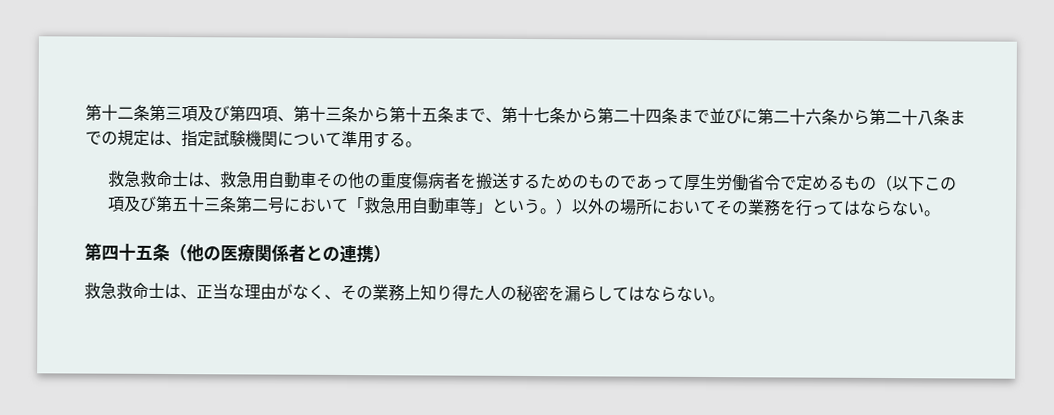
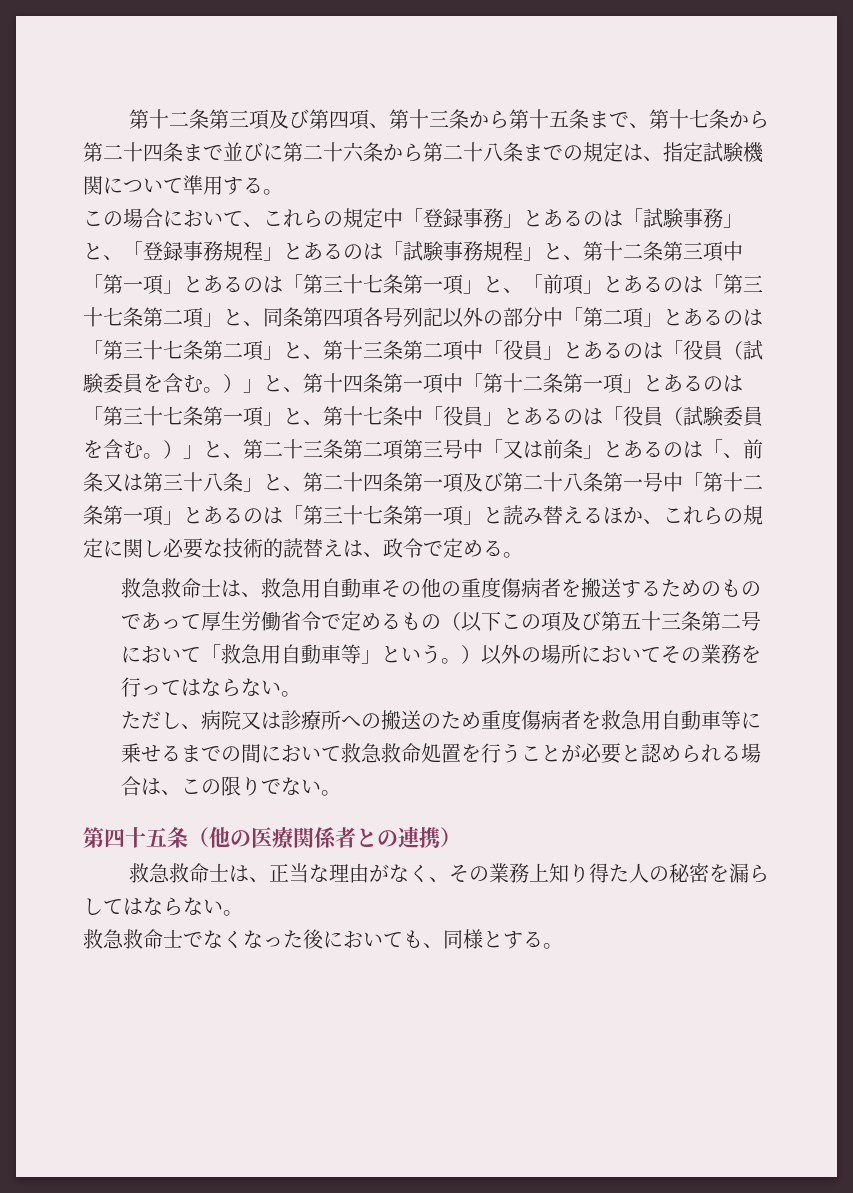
+ この場合において、これらの規定中「登録事務」とあるのは「試験事務」と、「登録事務規程」とあるのは「試験事務規程」と、第十二条第三項中「第一項」とあるのは「第三十七条第一項」と、「前項」とあるのは「第三十七条第二項」と、同条第四項各号列記以外の部分中「第二項」とあるのは「第三十七条第二項」と、第十三条第二項中「役員」とあるのは「役員（試験委員を含む。）」と、第十四条第一項中「第十二条第一項」とあるのは「第三十七条第一項」と、第十七条中「役員」とあるのは「役員（試験委員を含む。）」と、第二十三条第二項第三号中「又は前条」とあるのは「、前条又は第三十八条」と、第二十四条第一項及び第二十八条第一号中「第十二条第一項」とあるのは「第三十七条第一項」と読み替えるほか、これらの規定に関し必要な技術的読替えは、政令で定める。
+ ただし、病院又は診療所への搬送のため重度傷病者を救急用自動車等に乗せるまでの間において救急救命処置を行うことが必要と認められる場合は、この限りでない。
+ 救急救命士でなくなった後においても、同様とする。

